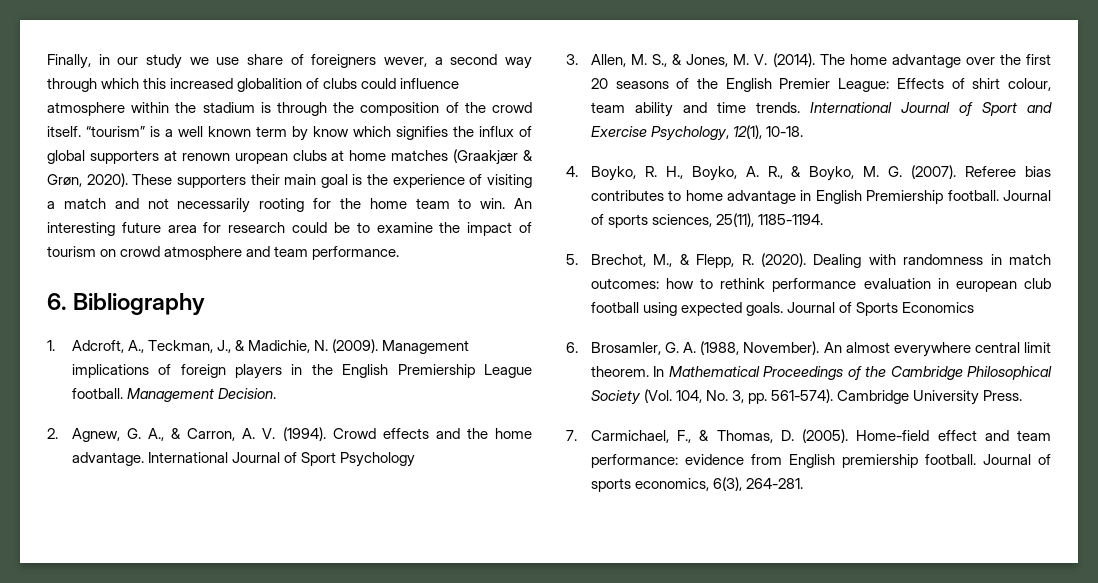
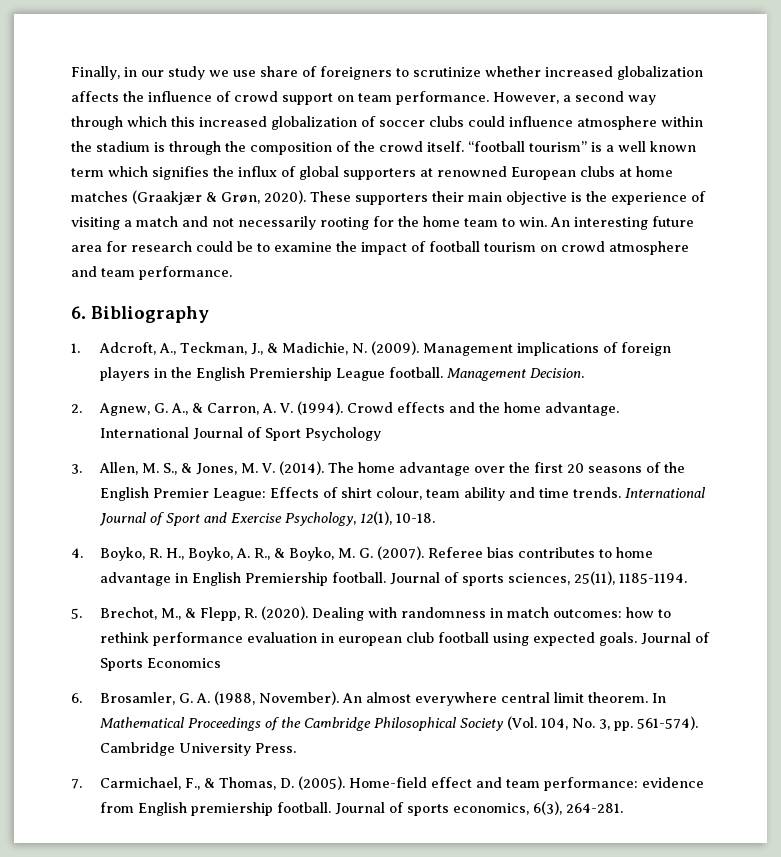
- Finally, in our study we use share of foreigners wever, a second way through which this increased globalition of clubs could influence atmosphere within the stadium is through the composition of the crowd itself.
+ Finally, in our study we use share of foreigners to scrutinize whether increased globalization affects the influence of crowd support on team performance. However, a second way through which this increased globalization of soccer clubs could influence atmosphere within the stadium is through the composition of the crowd itself.
- “tourism” is a well known term by know which signifies the influx of global supporters at renown uropean clubs at home matches (Graakjær & Grøn, 2020).
+ “football tourism” is a well known term which signifies the influx of global supporters at renowned European clubs at home matches (Graakjær & Grøn, 2020).
- These supporters their main goal is the experience of visiting a match and not necessarily rooting for the home team to win.
+ These supporters their main objective is the experience of visiting a match and not necessarily rooting for the home team to win.
- An interesting future area for research could be to examine the impact of tourism on crowd atmosphere and team performance.
+ An interesting future area for research could be to examine the impact of football tourism on crowd atmosphere and team performance.

